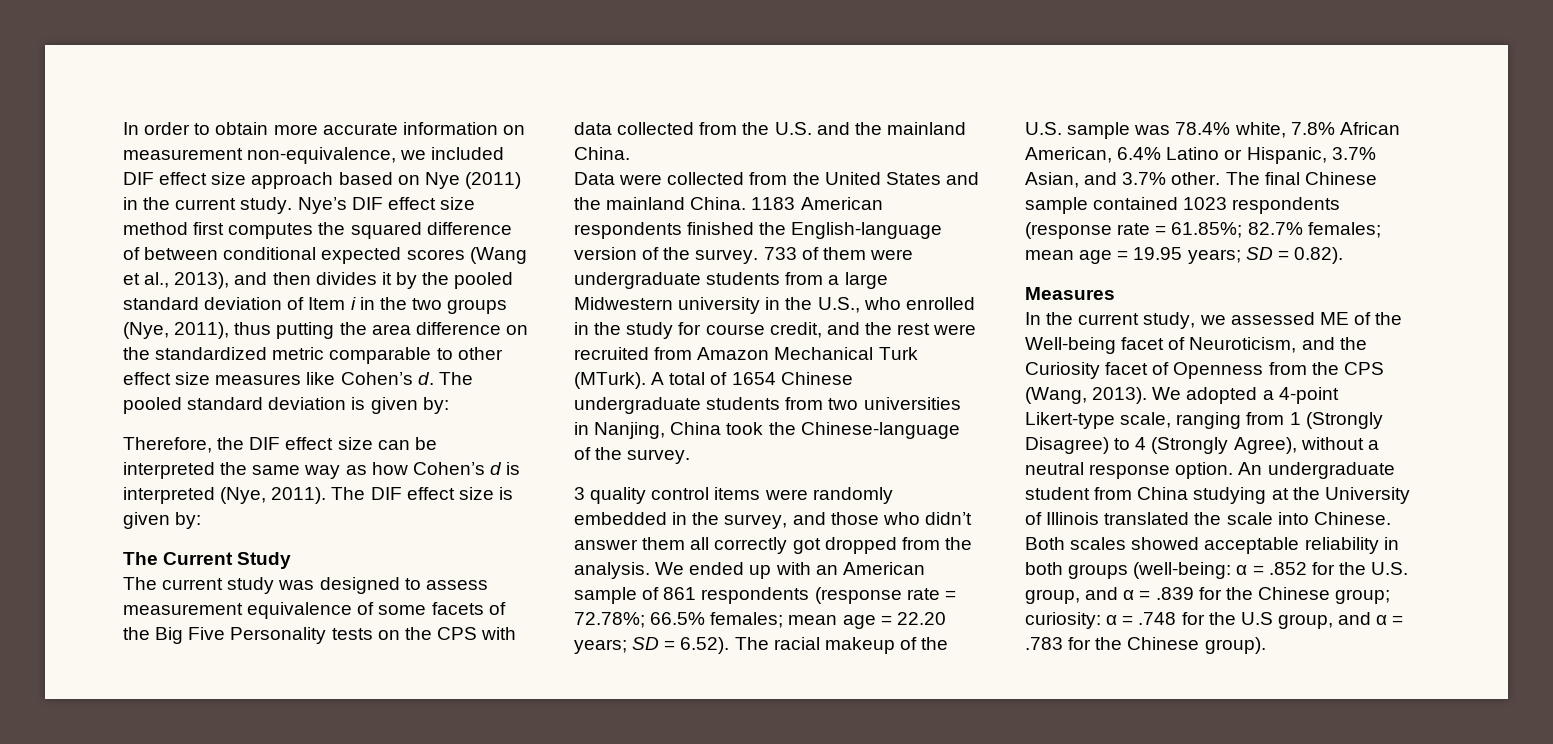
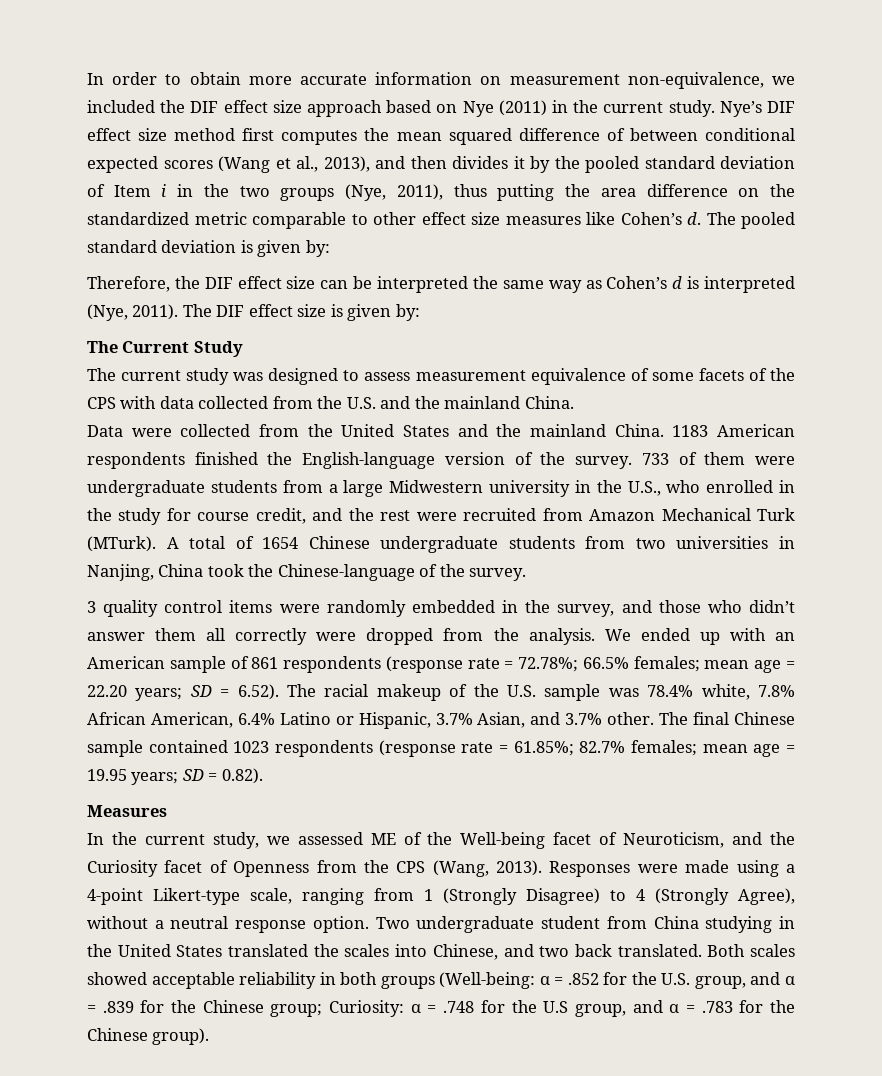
- In order to obtain more accurate information on measurement non-equivalence, we included DIF effect size approach based on Nye (2011) in the current study.
+ In order to obtain more accurate information on measurement non-equivalence, we included the DIF effect size approach based on Nye (2011) in the current study.
- Nye’s DIF effect size method first computes the squared difference of between conditional expected scores (Wang et al., 2013), and then divides it by the pooled standard deviation of Item i in the two groups (Nye, 2011), thus putting the area difference on the standardized metric comparable to other effect size measures like Cohen’s d.
+ Nye’s DIF effect size method first computes the mean squared difference of between conditional expected scores (Wang et al., 2013), and then divides it by the pooled standard deviation of Item i in the two groups (Nye, 2011), thus putting the area difference on the standardized metric comparable to other effect size measures like Cohen’s d.
- Therefore, the DIF effect size can be interpreted the same way as how Cohen’s d is interpreted (Nye, 2011).
+ Therefore, the DIF effect size can be interpreted the same way as Cohen’s d is interpreted (Nye, 2011).
- The current study was designed to assess measurement equivalence of some facets of the Big Five Personality tests on the CPS with data collected from the U.S. and the mainland China.
+ The current study was designed to assess measurement equivalence of some facets of the CPS with data collected from the U.S. and the mainland China.
- 3 quality control items were randomly embedded in the survey, and those who didn’t answer them all correctly got dropped from the analysis.
+ 3 quality control items were randomly embedded in the survey, and those who didn’t answer them all correctly were dropped from the analysis.
- We adopted a 4-point Likert-type scale, ranging from 1 (Strongly Disagree) to 4 (Strongly Agree), without a neutral response option.
+ Responses were made using a 4-point Likert-type scale, ranging from 1 (Strongly Disagree) to 4 (Strongly Agree), without a neutral response option.
- An undergraduate student from China studying at the University of Illinois translated the scale into Chinese.
+ Two undergraduate student from China studying in the United States translated the scales into Chinese, and two back translated.
- Both scales showed acceptable reliability in both groups (well-being: α = .852 for the U.S. group, and α = .839 for the Chinese group; curiosity: α = .748 for the U.S group, and α = .783 for the Chinese group).
+ Both scales showed acceptable reliability in both groups (Well-being: α = .852 for the U.S. group, and α = .839 for the Chinese group; Curiosity: α = .748 for the U.S group, and α = .783 for the Chinese group).

